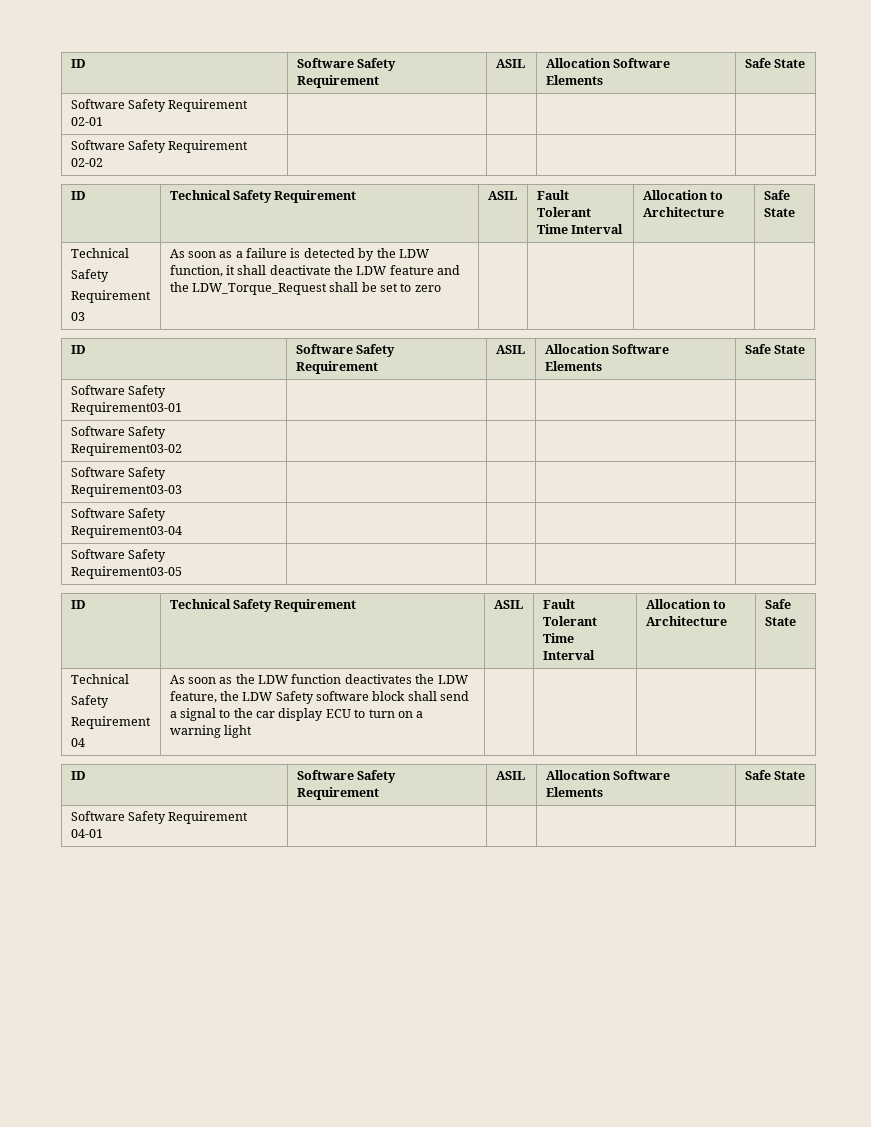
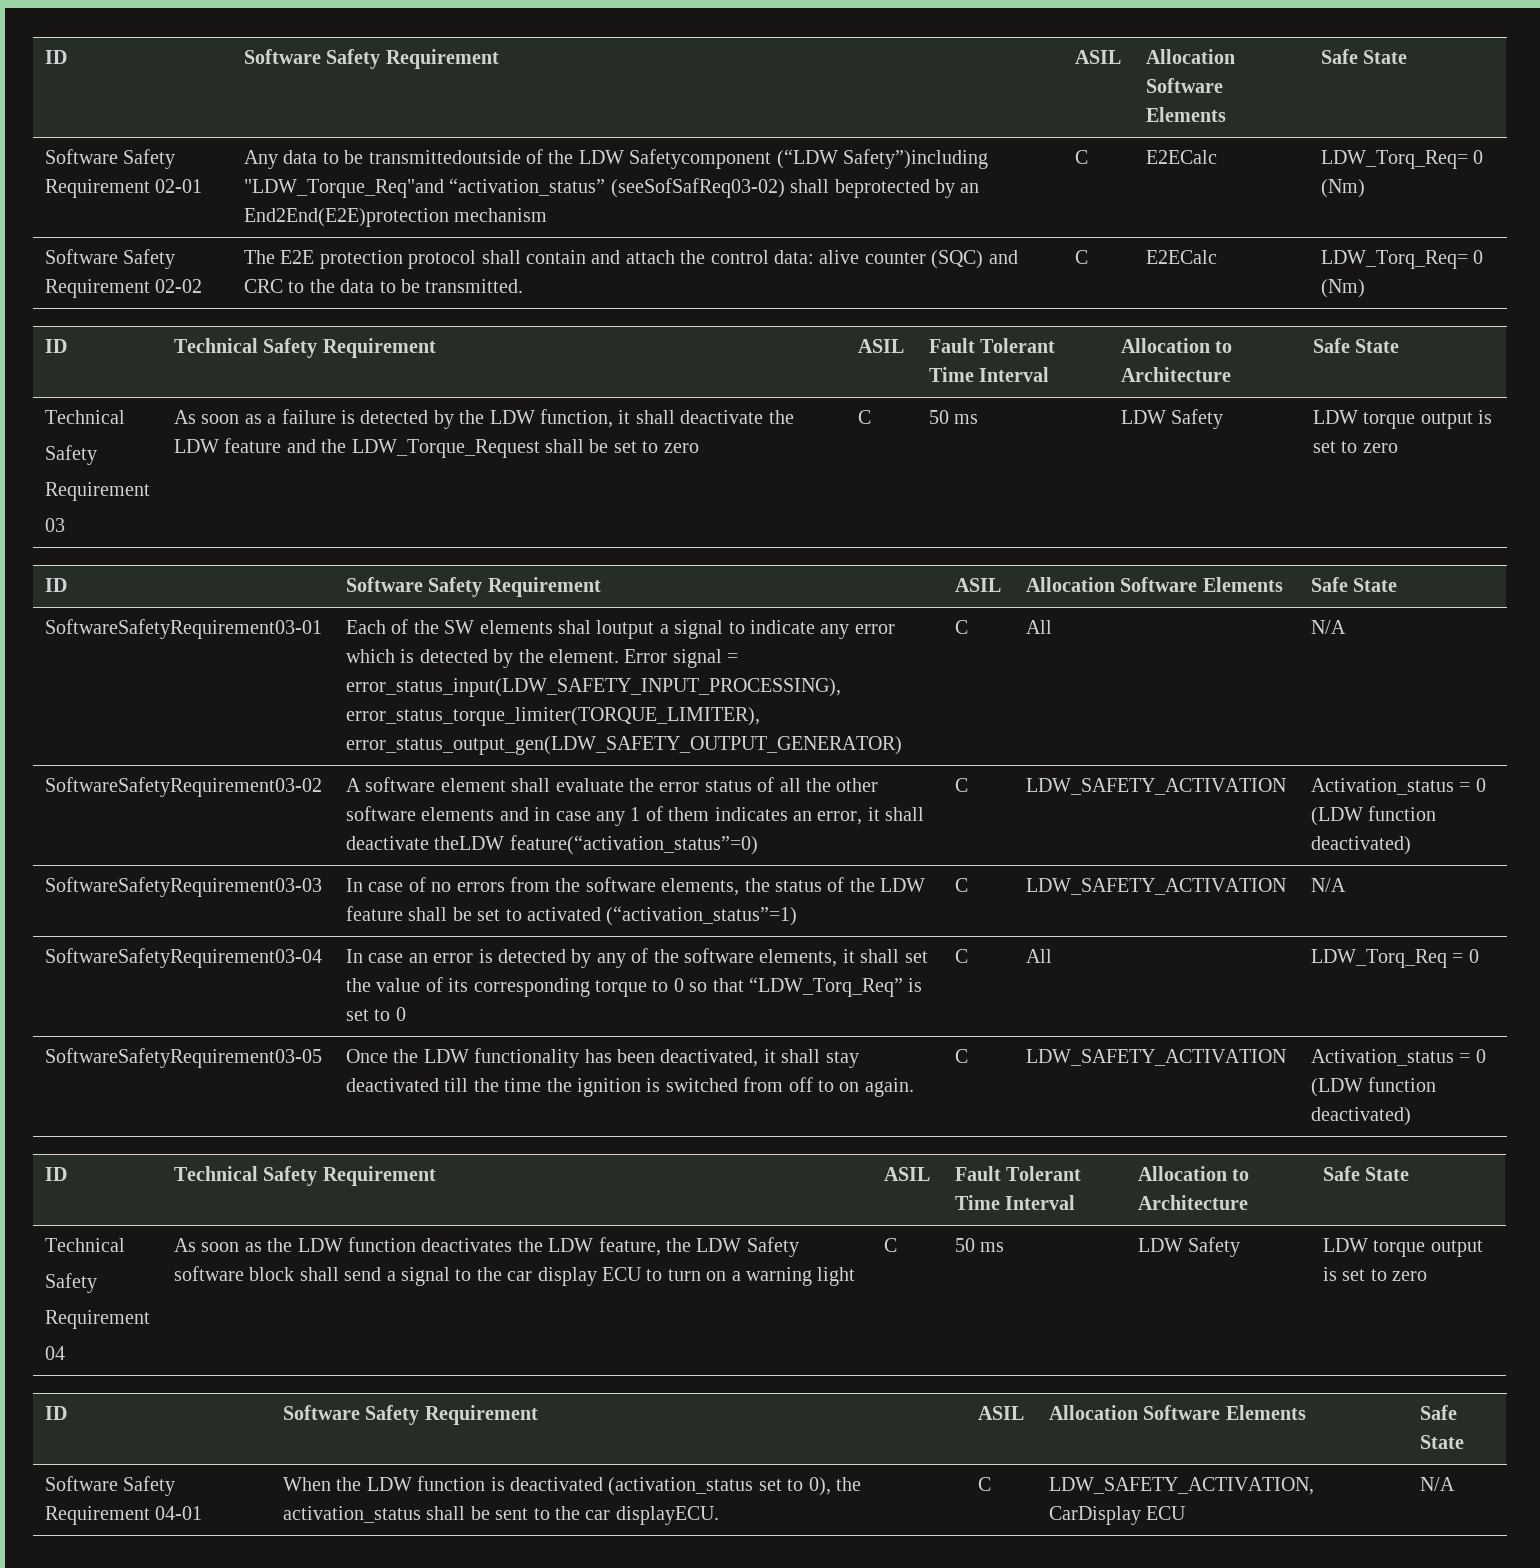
- Software Safety Requirement 02-01 | | | |
- Software Safety Requirement 02-02 | | | |
+ Software Safety Requirement 02-01 | Any data to be transmittedoutside of the LDW Safetycomponent (“LDW Safety”)including "LDW_Torque_Req"and “activation_status” (seeSofSafReq03-02) shall beprotected by an End2End(E2E)protection mechanism | C | E2ECalc | LDW_Torq_Req= 0 (Nm)
+ Software Safety Requirement 02-02 | The E2E protection protocol shall contain and attach the control data: alive counter (SQC) and CRC to the data to be transmitted. | C | E2ECalc | LDW_Torq_Req= 0 (Nm)
- As soon as a failure is detected by the LDW function, it shall deactivate the LDW feature and the LDW_Torque_Request shall be set to zero
+ As soon as a failure is detected by the LDW function, it shall deactivate the LDW feature and the LDW_Torque_Request shall be set to zero | C | 50 ms | LDW Safety | LDW torque output is set to zero
- Software Safety Requirement03-01 | | | |
- Software Safety Requirement03-02 | | | |
- Software Safety Requirement03-03 | | | |
- Software Safety Requirement03-04 | | | |
- Software Safety Requirement03-05 | | | |
+ SoftwareSafetyRequirement03-01 | Each of the SW elements shal loutput a signal to indicate any error which is detected by the element. Error signal = error_status_input(LDW_SAFETY_INPUT_PROCESSING), error_status_torque_limiter(TORQUE_LIMITER), error_status_output_gen(LDW_SAFETY_OUTPUT_GENERATOR) | C | All | N/A
+ SoftwareSafetyRequirement03-02 | A software element shall evaluate the error status of all the other software elements and in case any 1 of them indicates an error, it shall deactivate theLDW feature(“activation_status”=0) | C | LDW_SAFETY_ACTIVATION | Activation_status = 0 (LDW function deactivated)
+ SoftwareSafetyRequirement03-03 | In case of no errors from the software elements, the status of the LDW feature shall be set to activated (“activation_status”=1) | C | LDW_SAFETY_ACTIVATION | N/A
+ SoftwareSafetyRequirement03-04 | In case an error is detected by any of the software elements, it shall set the value of its corresponding torque to 0 so that “LDW_Torq_Req” is set to 0 | C | All | LDW_Torq_Req = 0
+ SoftwareSafetyRequirement03-05 | Once the LDW functionality has been deactivated, it shall stay deactivated till the time the ignition is switched from off to on again. | C | LDW_SAFETY_ACTIVATION | Activation_status = 0 (LDW function deactivated)
- As soon as the LDW function deactivates the LDW feature, the LDW Safety software block shall send a signal to the car display ECU to turn on a warning light
+ As soon as the LDW function deactivates the LDW feature, the LDW Safety software block shall send a signal to the car display ECU to turn on a warning light | C | 50 ms | LDW Safety | LDW torque output is set to zero
- Software Safety Requirement 04-01 | | | |
+ Software Safety Requirement 04-01 | When the LDW function is deactivated (activation_status set to 0), the activation_status shall be sent to the car displayECU. | C | LDW_SAFETY_ACTIVATION, CarDisplay ECU | N/A

